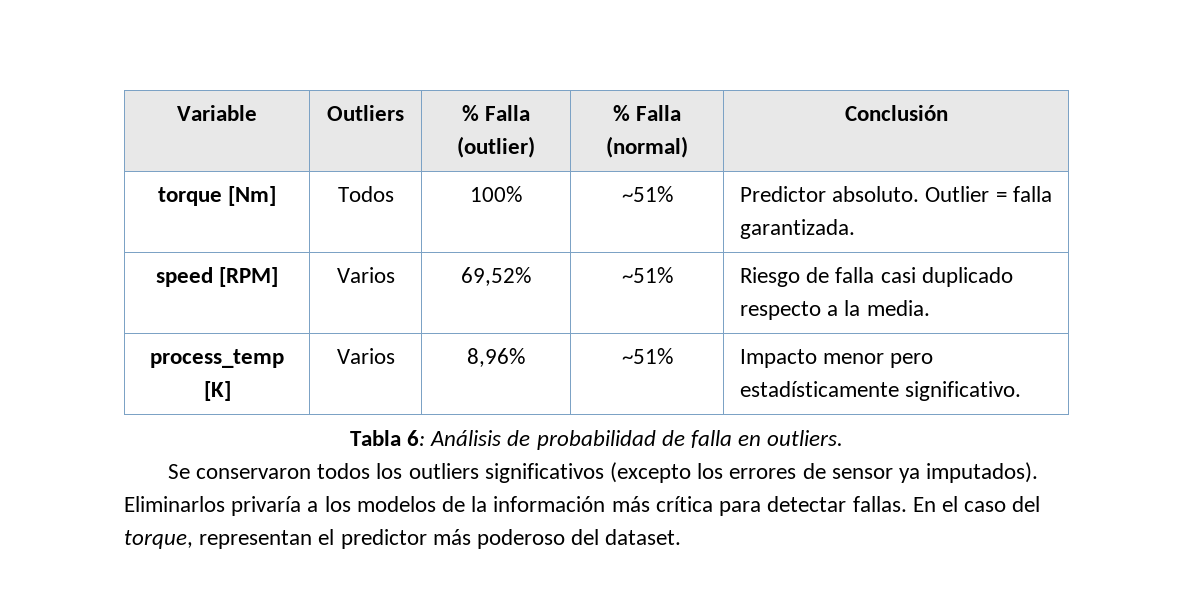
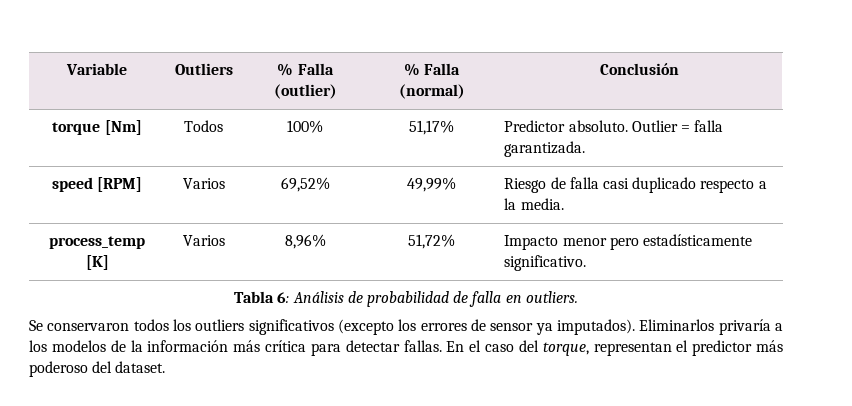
- torque [Nm] | Todos | 100% | ~51% | Predictor absoluto. Outlier = falla garantizada.
+ torque [Nm] | Todos | 100% | 51,17% | Predictor absoluto. Outlier = falla garantizada.
- speed [RPM] | Varios | 69,52% | ~51% | Riesgo de falla casi duplicado respecto a la media.
+ speed [RPM] | Varios | 69,52% | 49,99% | Riesgo de falla casi duplicado respecto a la media.
- process_temp [K] | Varios | 8,96% | ~51% | Impacto menor pero estadísticamente significativo.
+ process_temp [K] | Varios | 8,96% | 51,72% | Impacto menor pero estadísticamente significativo.

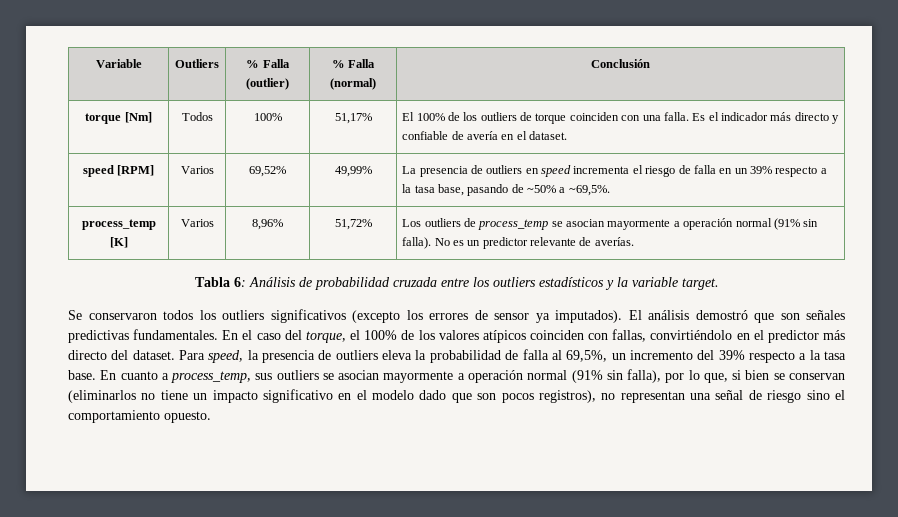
- torque [Nm] | Todos | 100% | 51,17% | Predictor absoluto. Outlier = falla garantizada.
+ torque [Nm] | Todos | 100% | 51,17% | El 100% de los outliers de torque coinciden con una falla. Es el indicador más directo y confiable de avería en el dataset.
- speed [RPM] | Varios | 69,52% | 49,99% | Riesgo de falla casi duplicado respecto a la media.
+ speed [RPM] | Varios | 69,52% | 49,99% | La presencia de outliers en speed incrementa el riesgo de falla en un 39% respecto a la tasa base, pasando de ~50% a ~69,5%.
- process_temp [K] | Varios | 8,96% | 51,72% | Impacto menor pero estadísticamente significativo.
+ process_temp [K] | Varios | 8,96% | 51,72% | Los outliers de process_temp se asocian mayormente a operación normal (91% sin falla). No es un predictor relevante de averías.
- Tabla 6: Análisis de probabilidad de falla en outliers.
+ Tabla 6: Análisis de probabilidad cruzada entre los outliers estadísticos y la variable target.
- Eliminarlos privaría a los modelos de la información más crítica para detectar fallas.
+ El análisis demostró que son señales predictivas fundamentales.
- En el caso del torque, representan el predictor más poderoso del dataset.
+ En el caso del torque, el 100% de los valores atípicos coinciden con fallas, convirtiéndolo en el predictor más directo del dataset.
+ Para speed, la presencia de outliers eleva la probabilidad de falla al 69,5%, un incremento del 39% respecto a la tasa base. En cuanto a process_temp, sus outliers se asocian mayormente a operación normal (91% sin falla), por lo que, si bien se conservan (eliminarlos no tiene un impacto significativo en el modelo dado que son pocos registros), no representan una señal de riesgo sino el comportamiento opuesto.

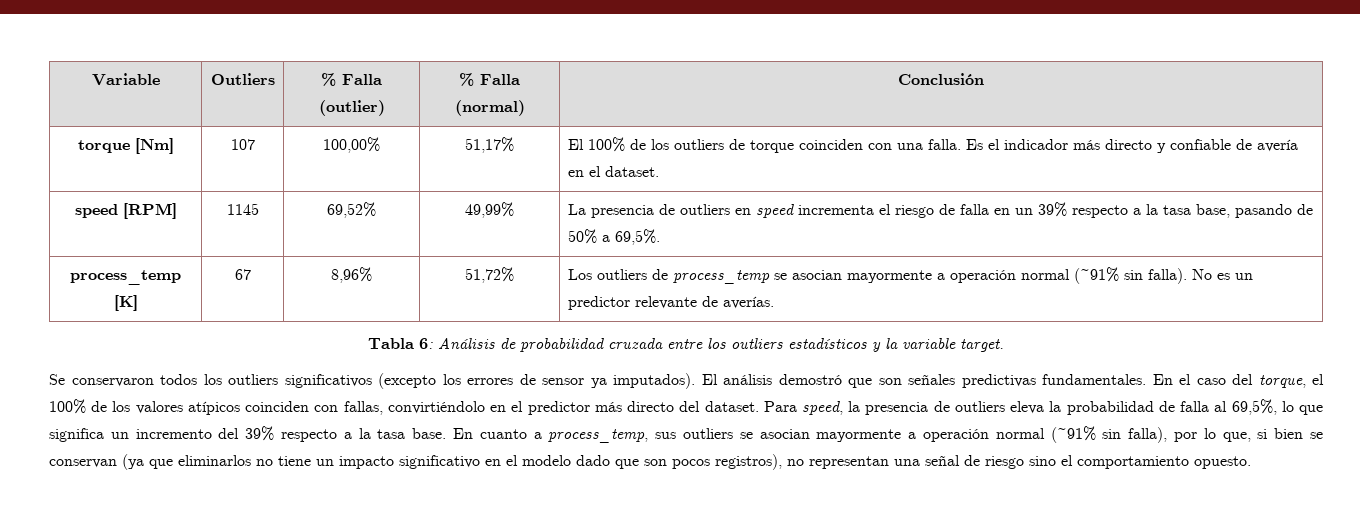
- torque [Nm] | Todos | 100% | 51,17% | El 100% de los outliers de torque coinciden con una falla. Es el indicador más directo y confiable de avería en el dataset.
+ torque [Nm] | 107 | 100,00% | 51,17% | El 100% de los outliers de torque coinciden con una falla. Es el indicador más directo y confiable de avería en el dataset.
- speed [RPM] | Varios | 69,52% | 49,99% | La presencia de outliers en speed incrementa el riesgo de falla en un 39% respecto a la tasa base, pasando de ~50% a ~69,5%.
+ speed [RPM] | 1145 | 69,52% | 49,99% | La presencia de outliers en speed incrementa el riesgo de falla en un 39% respecto a la tasa base, pasando de 50% a 69,5%.
- process_temp [K] | Varios | 8,96% | 51,72% | Los outliers de process_temp se asocian mayormente a operación normal (91% sin falla). No es un predictor relevante de averías.
+ process_temp [K] | 67 | 8,96% | 51,72% | Los outliers de process_temp se asocian mayormente a operación normal (~91% sin falla). No es un predictor relevante de averías.
- Para speed, la presencia de outliers eleva la probabilidad de falla al 69,5%, un incremento del 39% respecto a la tasa base.
+ Para speed, la presencia de outliers eleva la probabilidad de falla al 69,5%, lo que significa un incremento del 39% respecto a la tasa base.
- En cuanto a process_temp, sus outliers se asocian mayormente a operación normal (91% sin falla), por lo que, si bien se conservan (eliminarlos no tiene un impacto significativo en el modelo dado que son pocos registros), no representan una señal de riesgo sino el comportamiento opuesto.
+ En cuanto a process_temp, sus outliers se asocian mayormente a operación normal (~91% sin falla), por lo que, si bien se conservan (ya que eliminarlos no tiene un impacto significativo en el modelo dado que son pocos registros), no representan una señal de riesgo sino el comportamiento opuesto.

